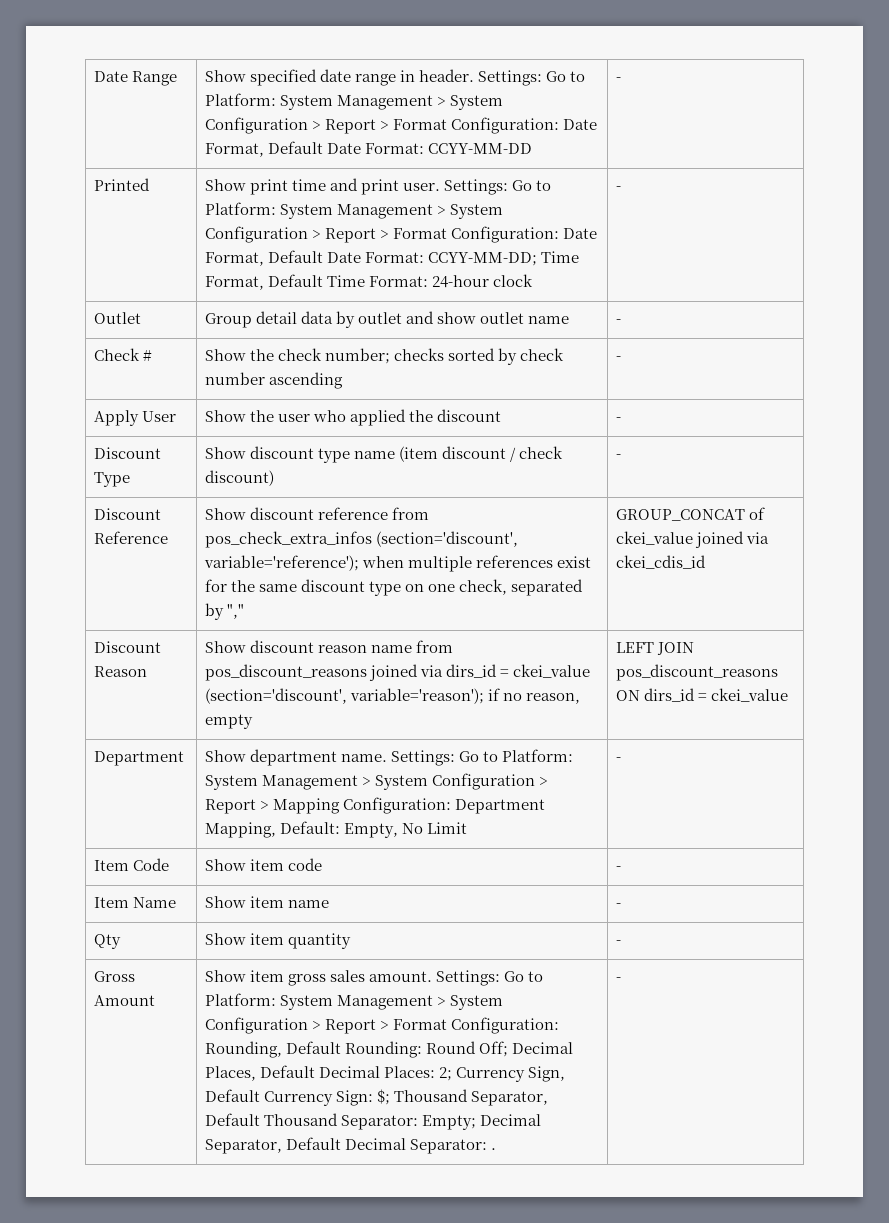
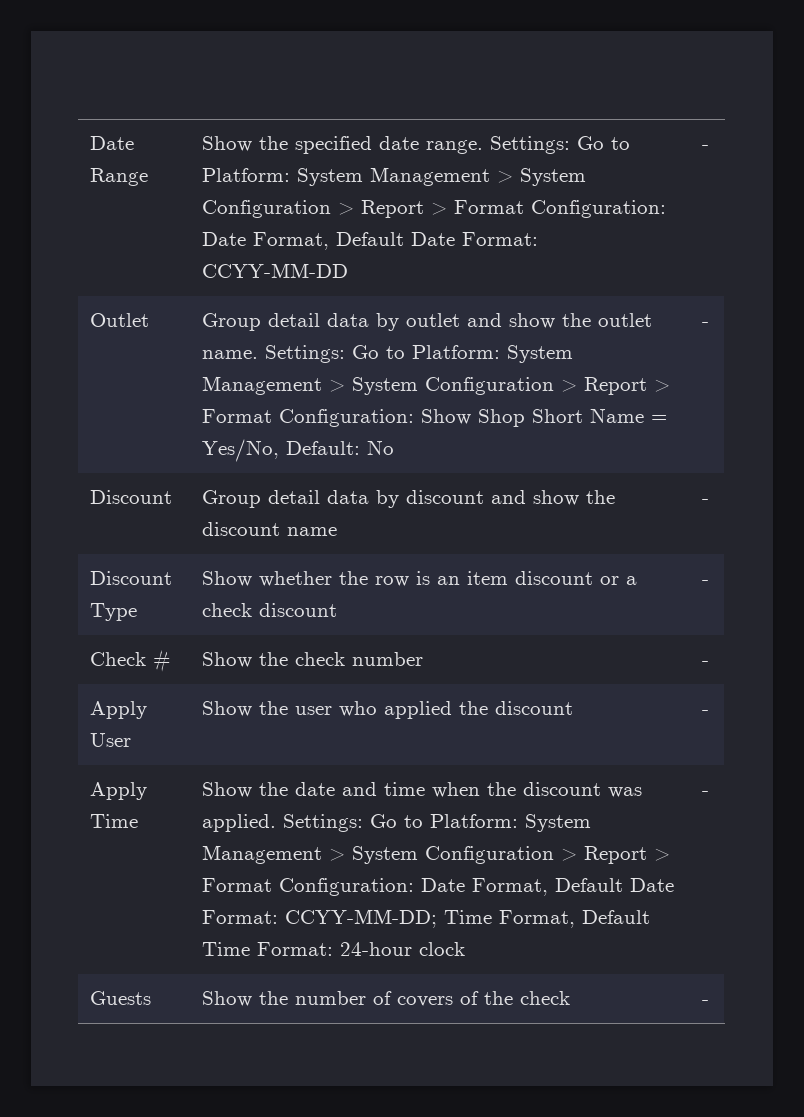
- Date Range | Show specified date range in header. Settings: Go to Platform: System Management > System Configuration > Report > Format Configuration: Date Format, Default Date Format: CCYY-MM-DD | -
+ Date Range | Show the specified date range. Settings: Go to Platform: System Management > System Configuration > Report > Format Configuration: Date Format, Default Date Format: CCYY-MM-DD | -
- Printed | Show print time and print user. Settings: Go to Platform: System Management > System Configuration > Report > Format Configuration: Date Format, Default Date Format: CCYY-MM-DD; Time Format, Default Time Format: 24-hour clock | -
+ Outlet | Group detail data by outlet and show the outlet name. Settings: Go to Platform: System Management > System Configuration > Report > Format Configuration: Show Shop Short Name = Yes/No, Default: No | -
+ Discount | Group detail data by discount and show the discount name | -
+ Discount Type | Show whether the row is an item discount or a check discount | -
+ Check # | Show the check number | -
+ Apply User | Show the user who applied the discount | -
+ Apply Time | Show the date and time when the discount was applied. Settings: Go to Platform: System Management > System Configuration > Report > Format Configuration: Date Format, Default Date Format: CCYY-MM-DD; Time Format, Default Time Format: 24-hour clock | -
- Outlet | Group detail data by outlet and show outlet name | -
- Check # | Show the check number; checks sorted by check number ascending | -
- Apply User | Show the user who applied the discount | -
- Discount Type | Show discount type name (item discount / check discount) | -
- Discount Reference | Show discount reference from pos_check_extra_infos (section='discount', variable='reference'); when multiple references exist for the same discount type on one check, separated by "," | GROUP_CONCAT of ckei_value joined via ckei_cdis_id
- Discount Reason | Show discount reason name from pos_discount_reasons joined via dirs_id = ckei_value (section='discount', variable='reason'); if no reason, empty | LEFT JOIN pos_discount_reasons ON dirs_id = ckei_value
- Department | Show department name. Settings: Go to Platform: System Management > System Configuration > Report > Mapping Configuration: Department Mapping, Default: Empty, No Limit | -
- Item Code | Show item code | -
- Item Name | Show item name | -
- Qty | Show item quantity | -
- Gross Amount | Show item gross sales amount. Settings: Go to Platform: System Management > System Configuration > Report > Format Configuration: Rounding, Default Rounding: Round Off; Decimal Places, Default Decimal Places: 2; Currency Sign, Default Currency Sign: $; Thousand Separator, Default Thousand Separator: Empty; Decimal Separator, Default Decimal Separator: . | -
+ Guests | Show the number of covers of the check | -

